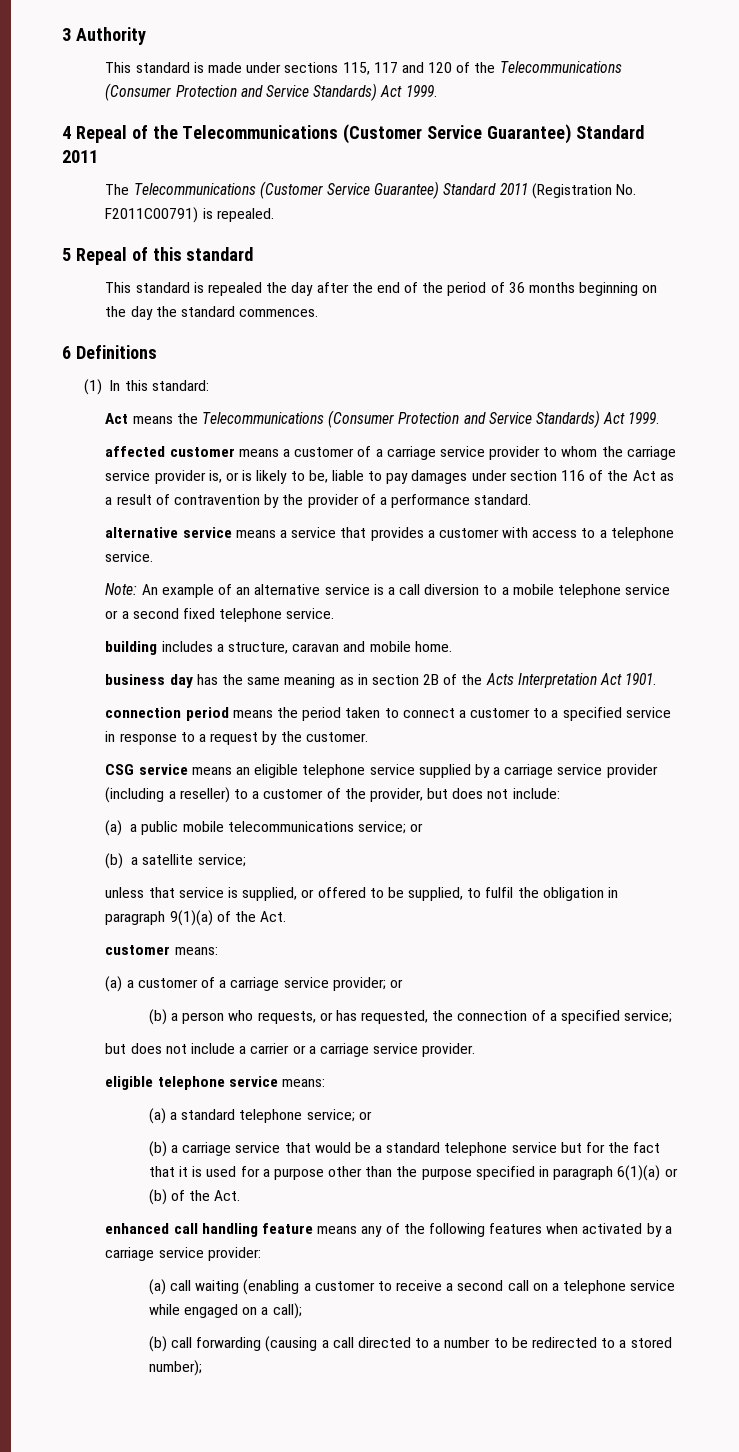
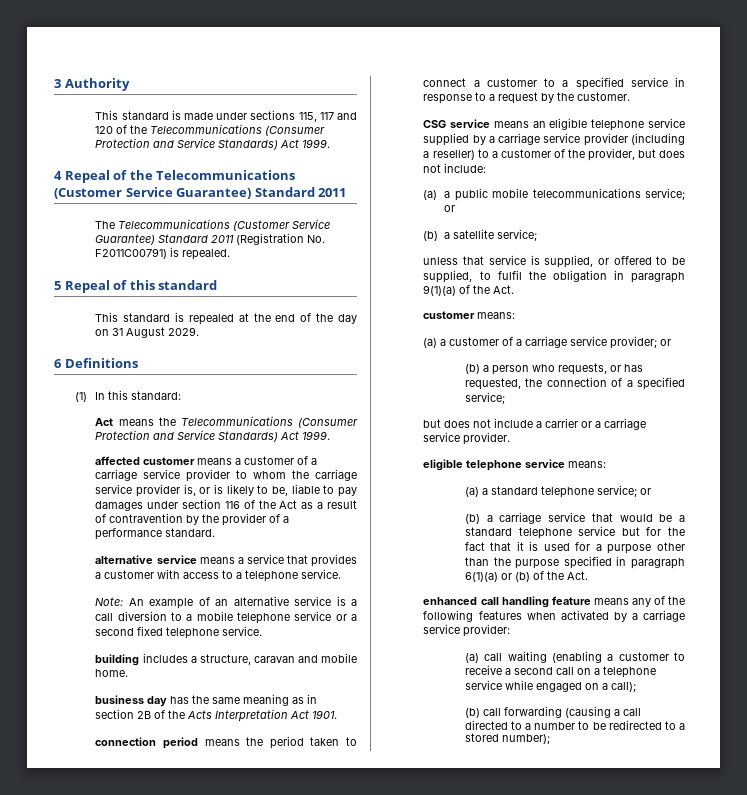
- This standard is repealed the day after the end of the period of 36 months beginning on the day the standard commences.
+ This standard is repealed at the end of the day on 31 August 2029.

